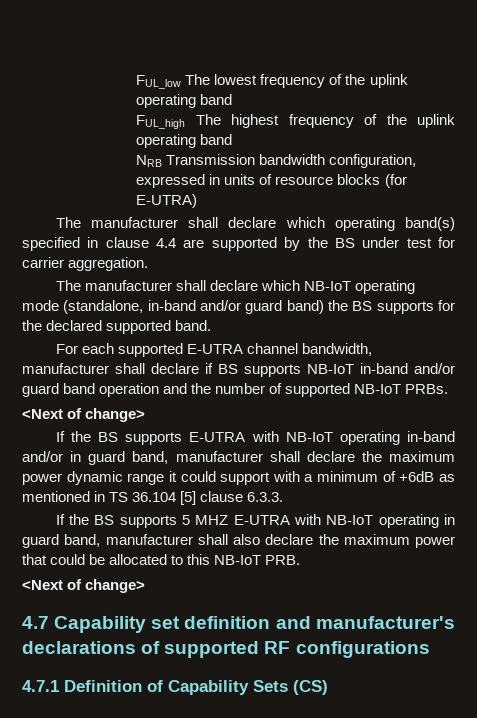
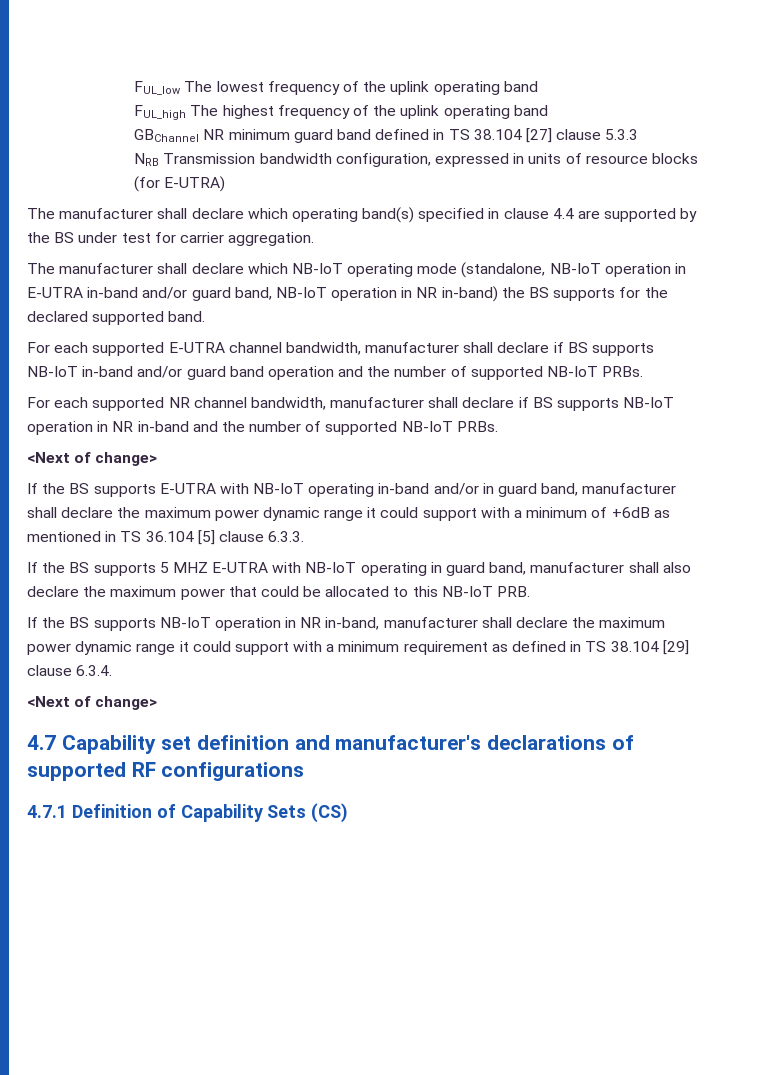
+ GBChannel NR minimum guard band defined in TS 38.104 [27] clause 5.3.3
- The manufacturer shall declare which NB-IoT operating mode (standalone, in-band and/or guard band) the BS supports for the declared supported band.
+ The manufacturer shall declare which NB-IoT operating mode (standalone, NB-IoT operation in E-UTRA in-band and/or guard band, NB-IoT operation in NR in-band) the BS supports for the declared supported band.
+ For each supported NR channel bandwidth, manufacturer shall declare if BS supports NB-IoT operation in NR in-band and the number of supported NB-IoT PRBs.
+ If the BS supports NB-IoT operation in NR in-band, manufacturer shall declare the maximum power dynamic range it could support with a minimum requirement as defined in TS 38.104 [29] clause 6.3.4.

